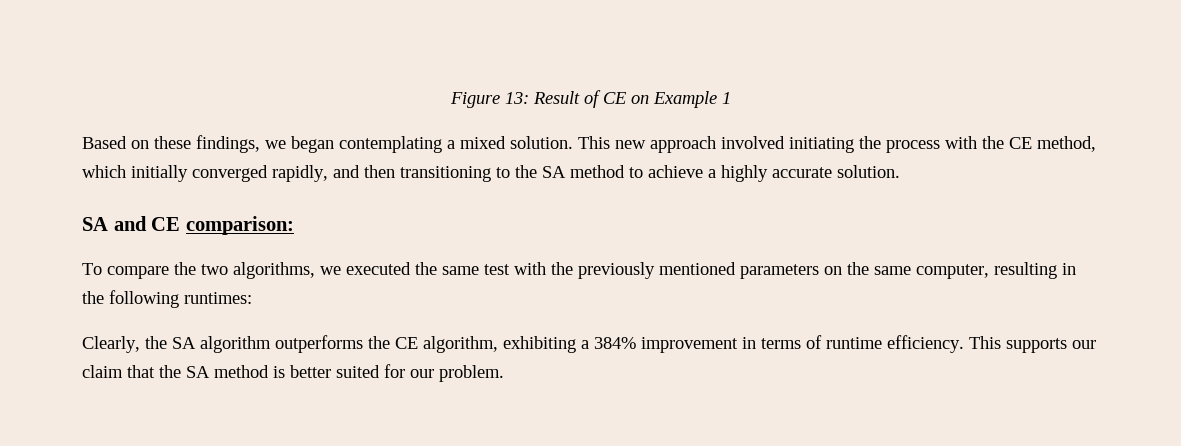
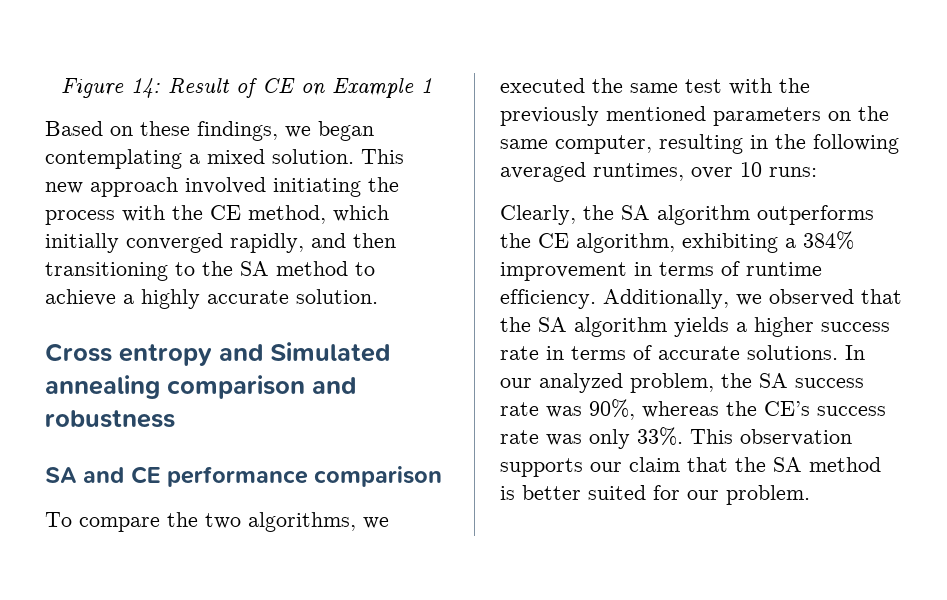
- Figure 13: Result of CE on Example 1
+ Figure 14: Result of CE on Example 1
+ Cross entropy and Simulated annealing comparison and robustness
- SA and CE comparison:
+ SA and CE performance comparison
- To compare the two algorithms, we executed the same test with the previously mentioned parameters on the same computer, resulting in the following runtimes:
+ To compare the two algorithms, we executed the same test with the previously mentioned parameters on the same computer, resulting in the following averaged runtimes, over 10 runs:
- This supports our claim that the SA method is better suited for our problem.
+ Additionally, we observed that the SA algorithm yields a higher success rate in terms of accurate solutions. In our analyzed problem, the SA success rate was 90%, whereas the CE’s success rate was only 33%. This observation supports our claim that the SA method is better suited for our problem.

